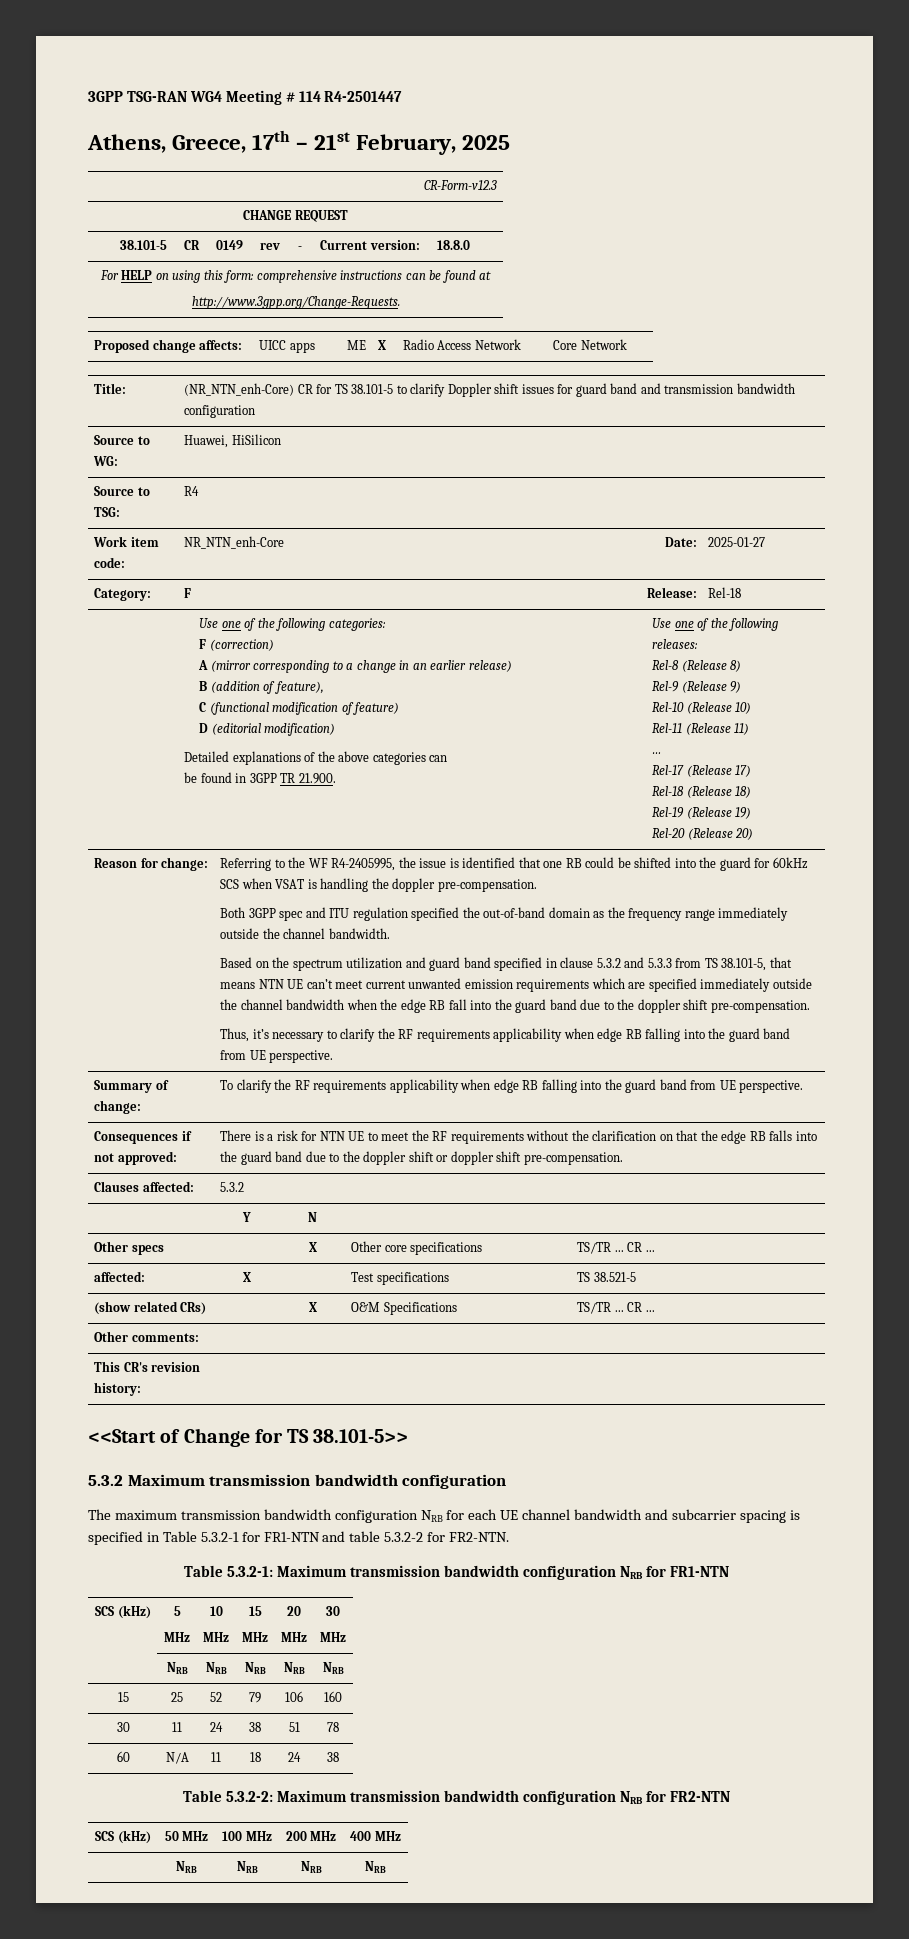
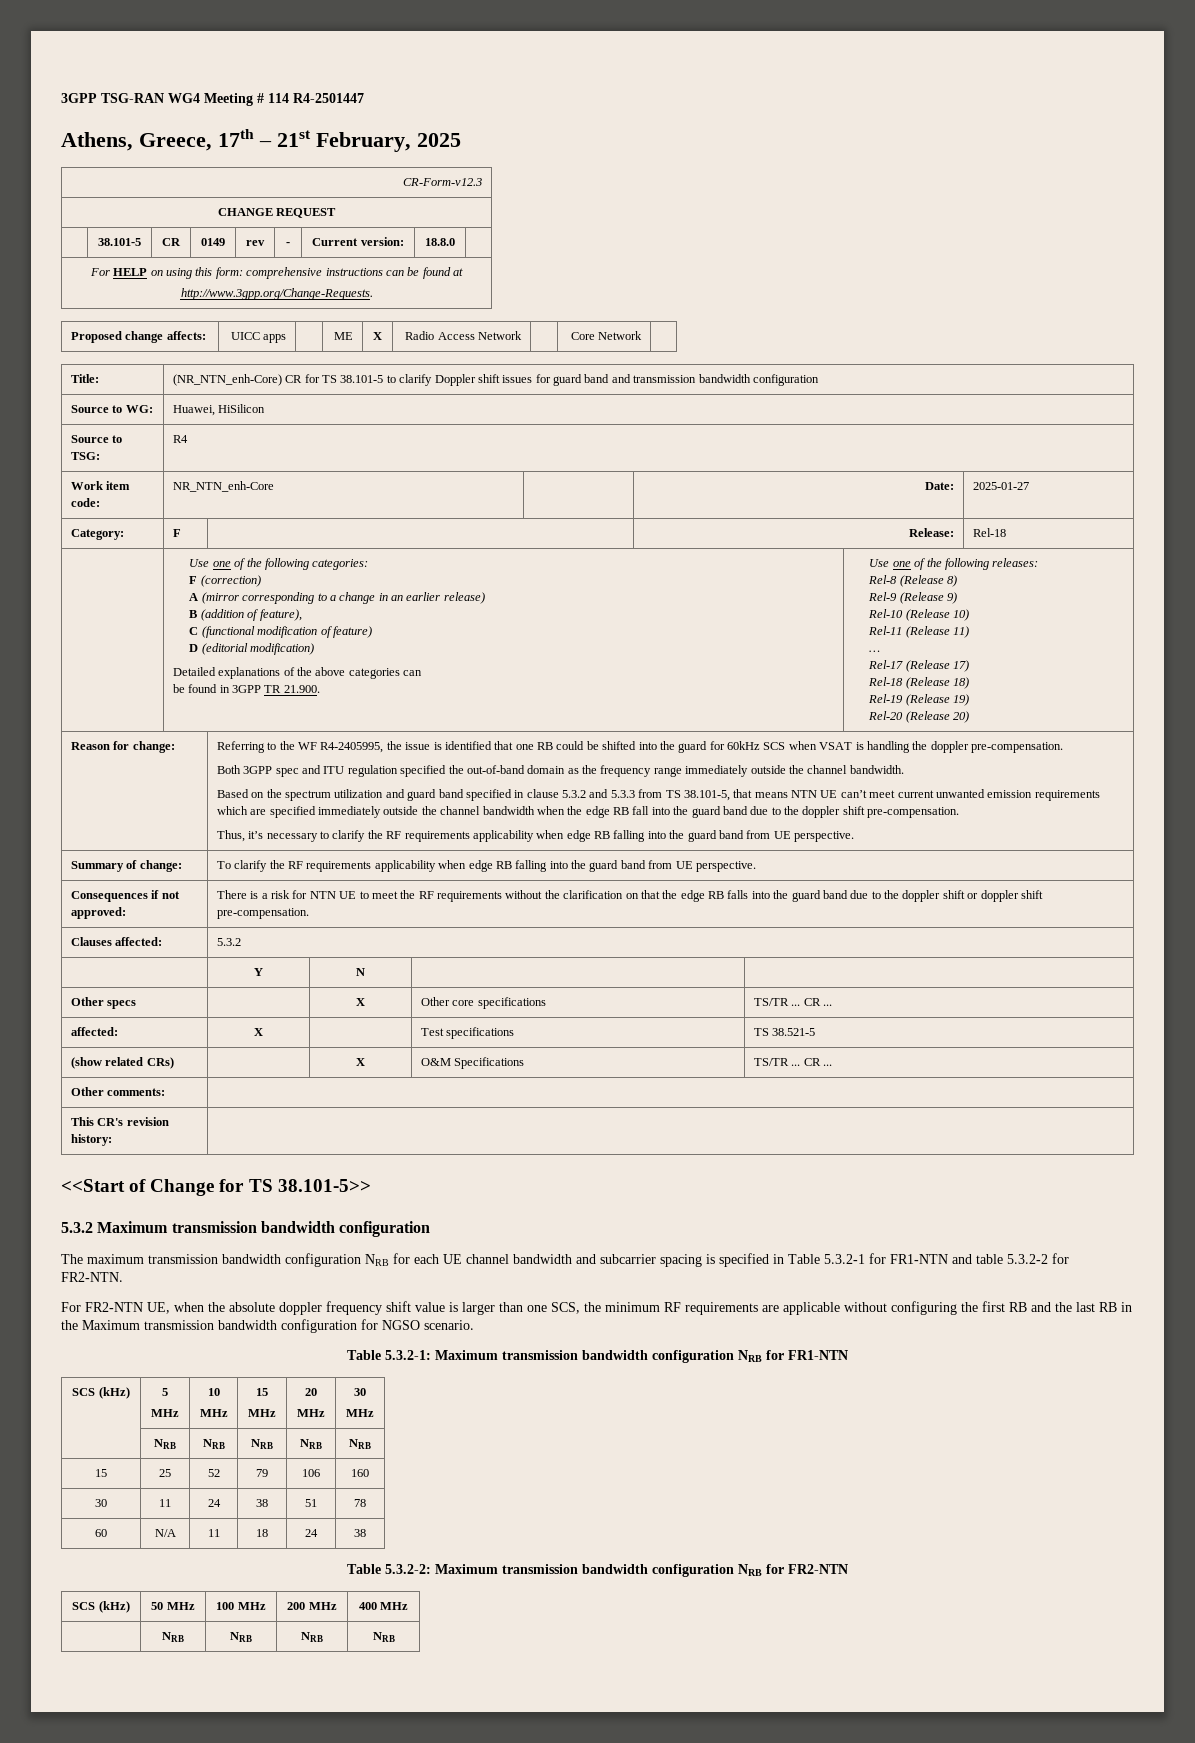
+ For FR2-NTN UE, when the absolute doppler frequency shift value is larger than one SCS, the minimum RF requirements are applicable without configuring the first RB and the last RB in the Maximum transmission bandwidth configuration for NGSO scenario.

